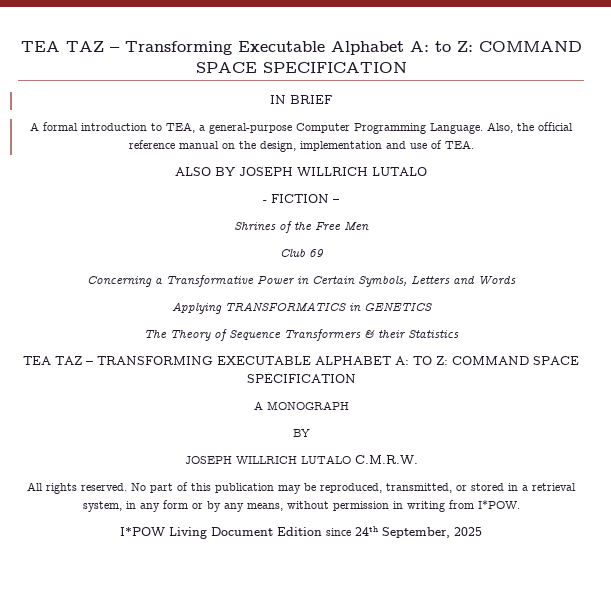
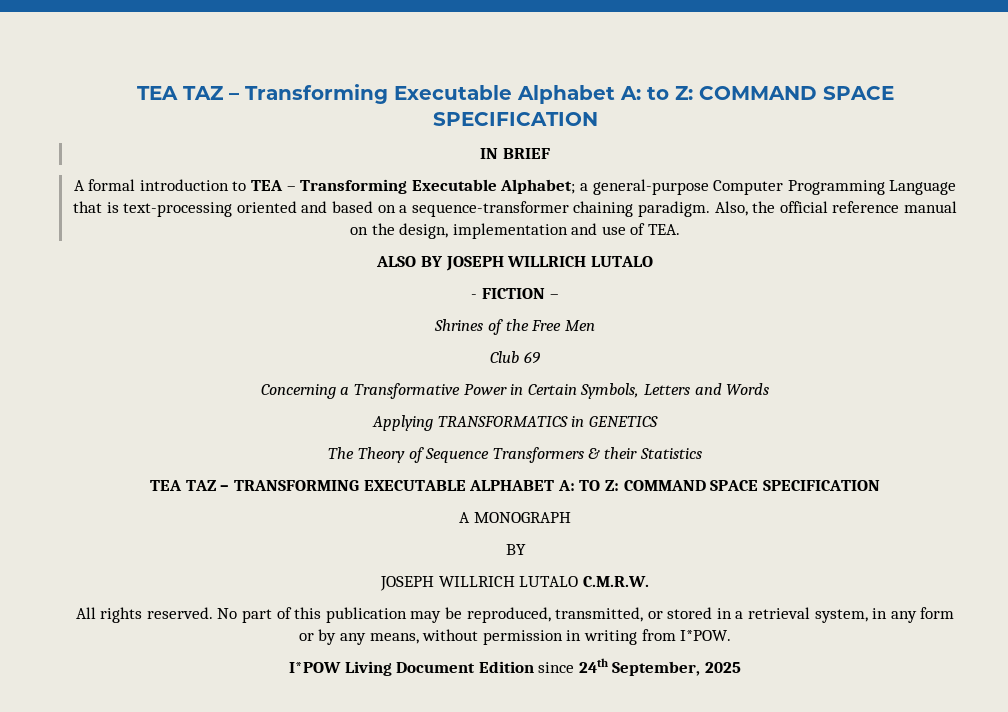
- A formal introduction to TEA, a general-purpose Computer Programming Language.
+ A formal introduction to TEA – Transforming Executable Alphabet; a general-purpose Computer Programming Language that is text-processing oriented and based on a sequence-transformer chaining paradigm.

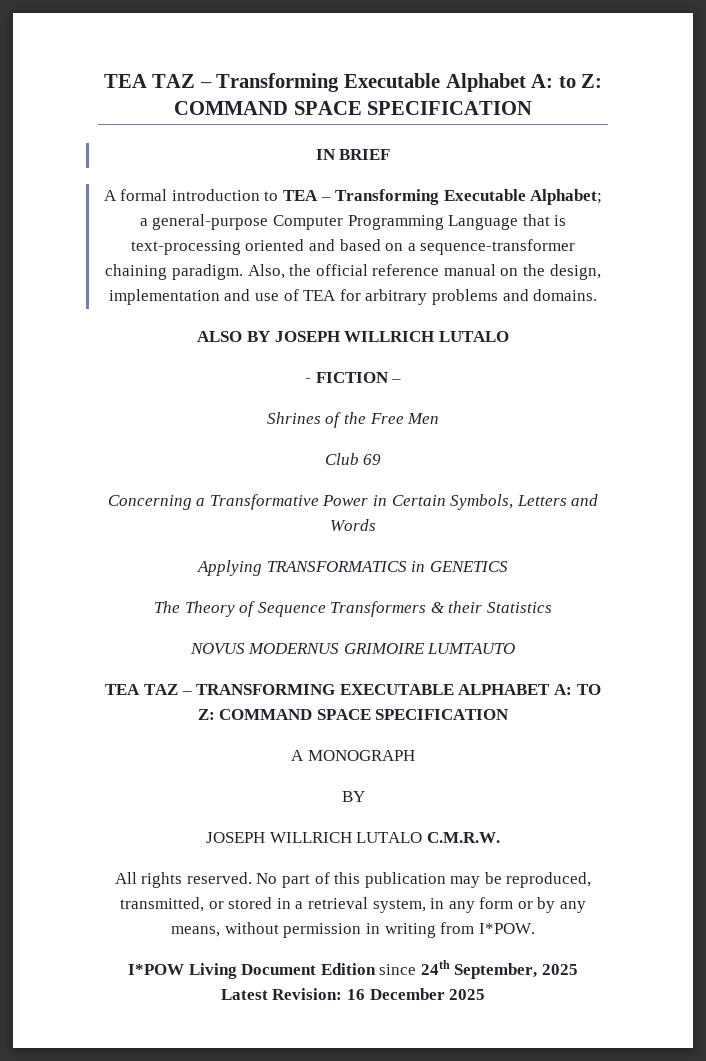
- Also, the official reference manual on the design, implementation and use of TEA.
+ Also, the official reference manual on the design, implementation and use of TEA for arbitrary problems and domains.
+ NOVUS MODERNUS GRIMOIRE LUMTAUTO
+ Latest Revision: 16 December 2025

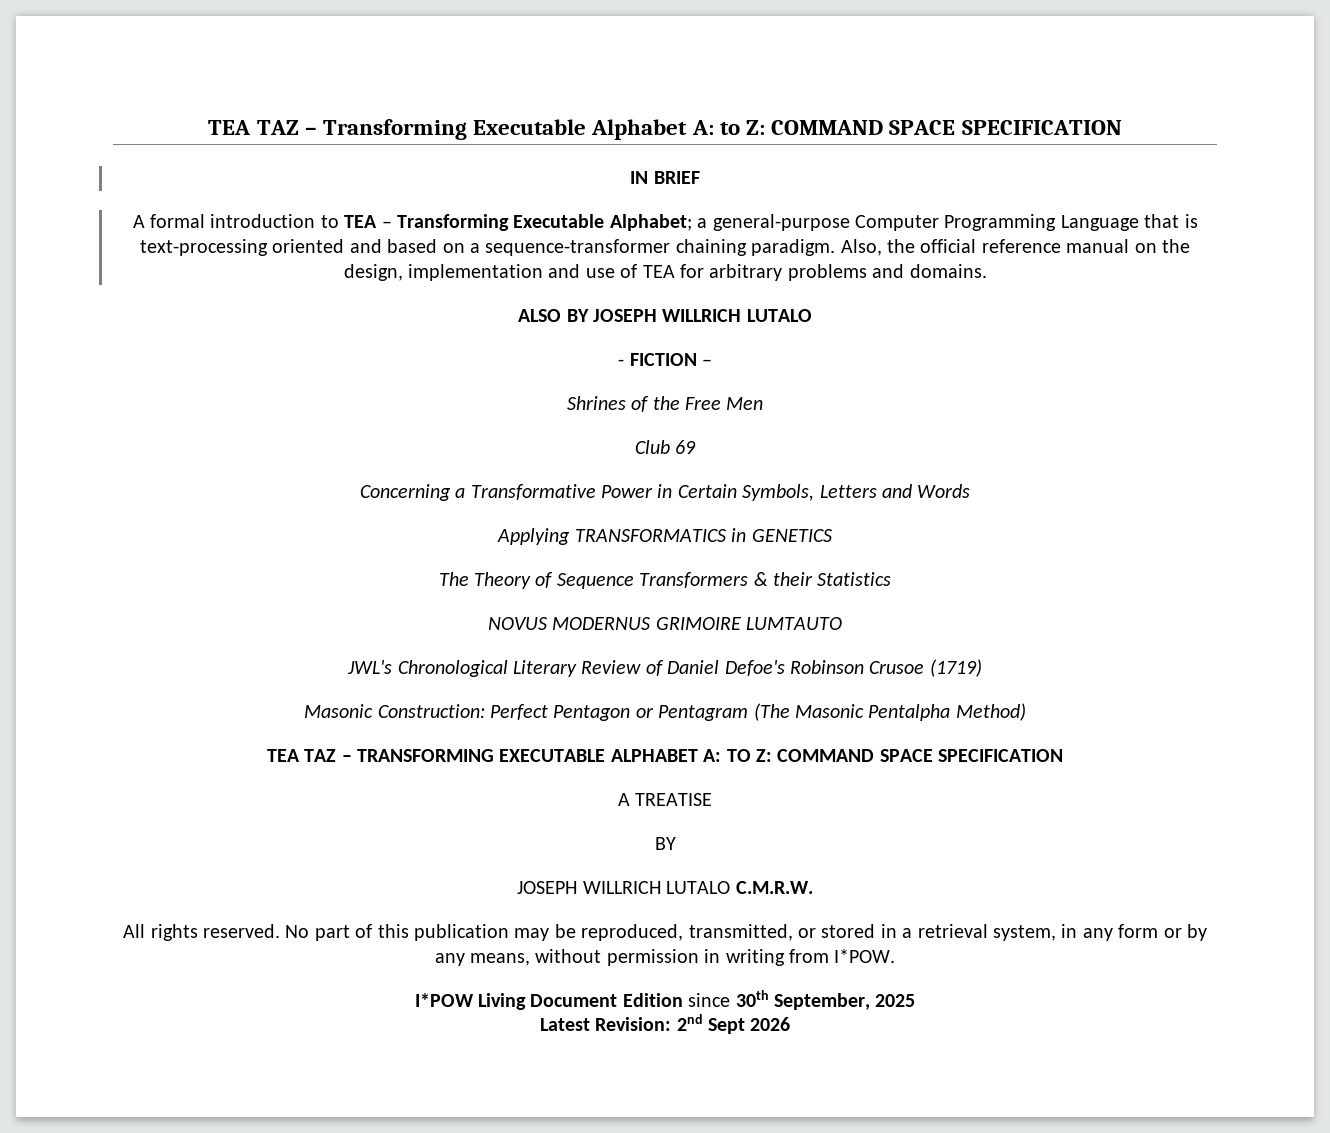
+ JWL's Chronological Literary Review of Daniel Defoe's Robinson Crusoe (1719)
+ Masonic Construction: Perfect Pentagon or Pentagram (The Masonic Pentalpha Method)
- A MONOGRAPH
+ A TREATISE
- I*POW Living Document Edition since 24th September, 2025
+ I*POW Living Document Edition since 30th September, 2025
- Latest Revision: 16 December 2025
+ Latest Revision: 2nd Sept 2026

